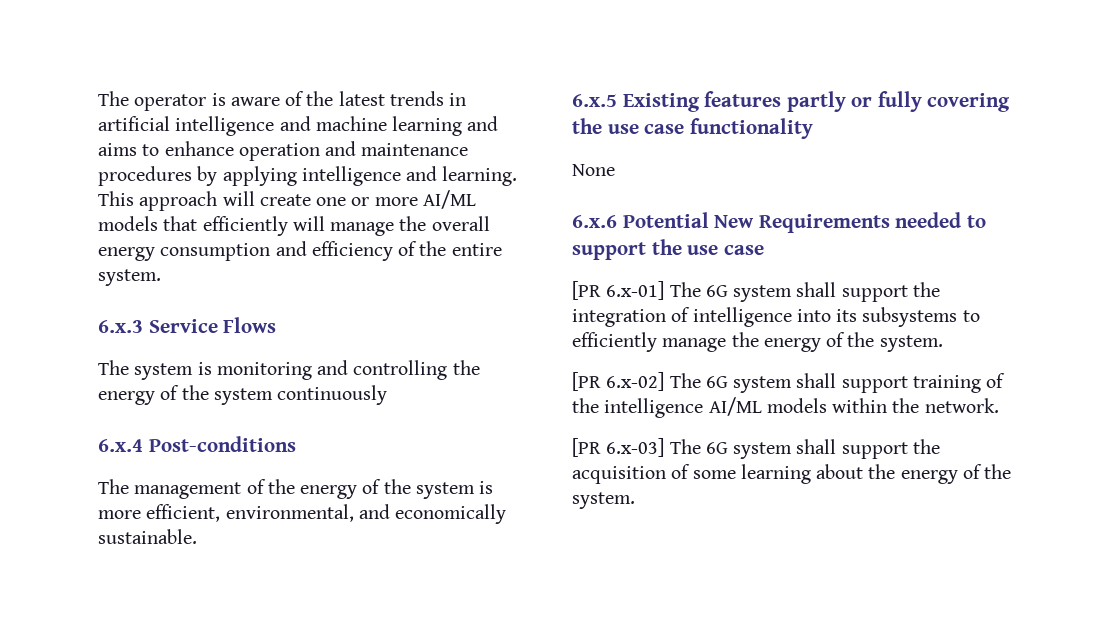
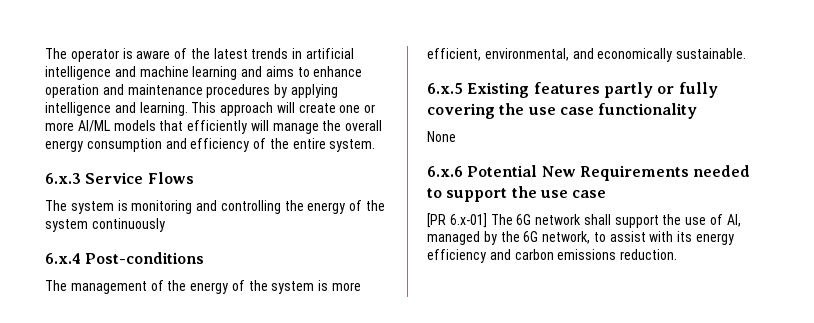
- [PR 6.x-01] The 6G system shall support the integration of intelligence into its subsystems to efficiently manage the energy of the system.
- [PR 6.x-02] The 6G system shall support training of the intelligence AI/ML models within the network.
- [PR 6.x-03] The 6G system shall support the acquisition of some learning about the energy of the system.
+ [PR 6.x-01] The 6G network shall support the use of AI, managed by the 6G network, to assist with its energy efficiency and carbon emissions reduction.

